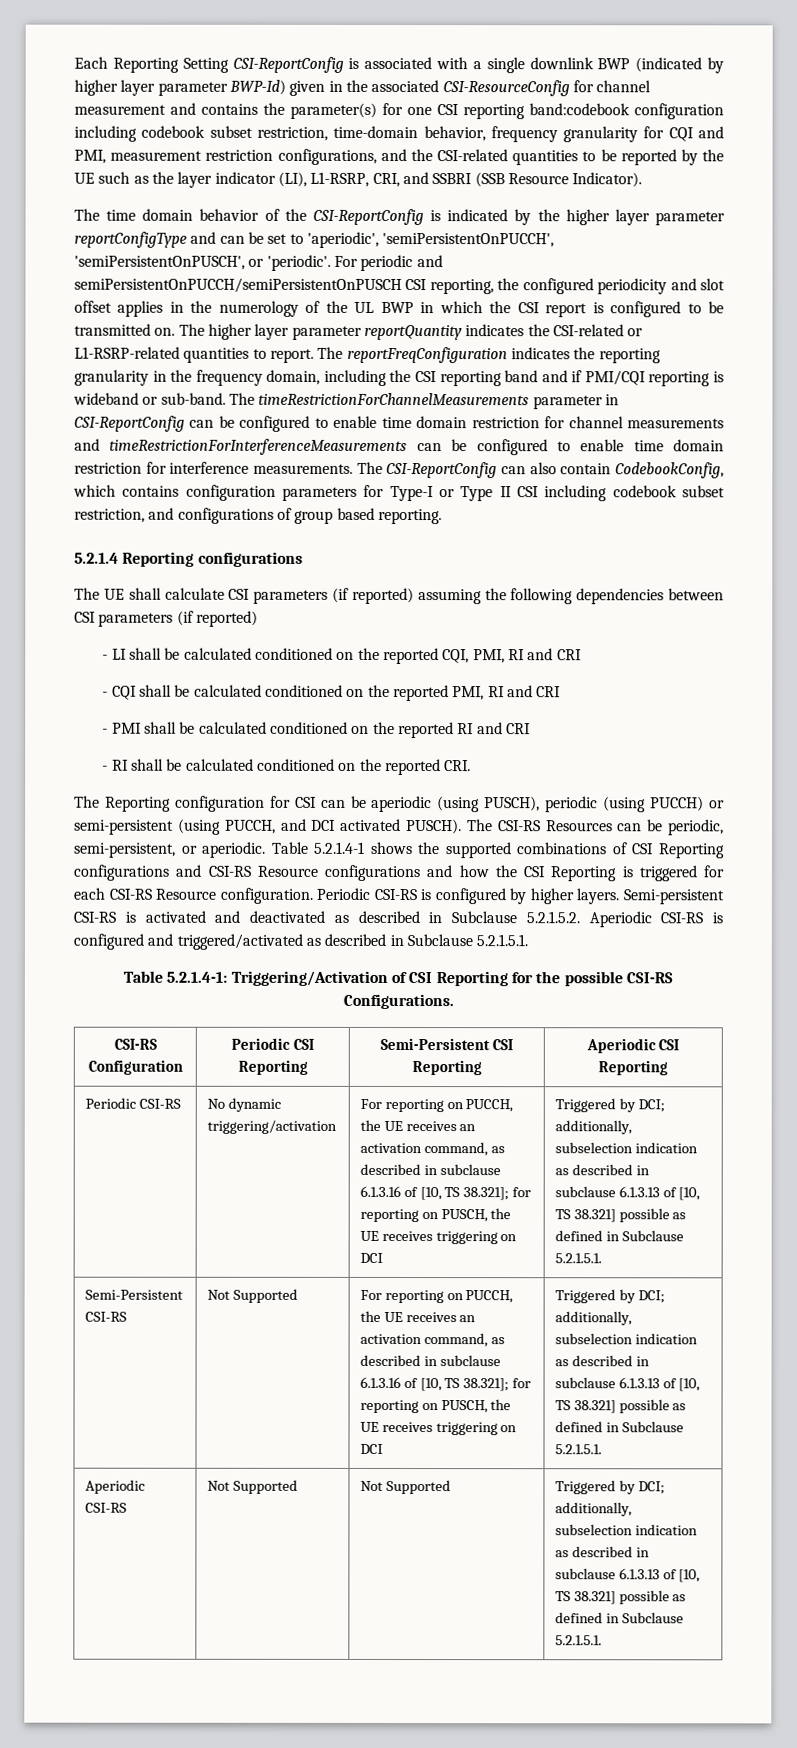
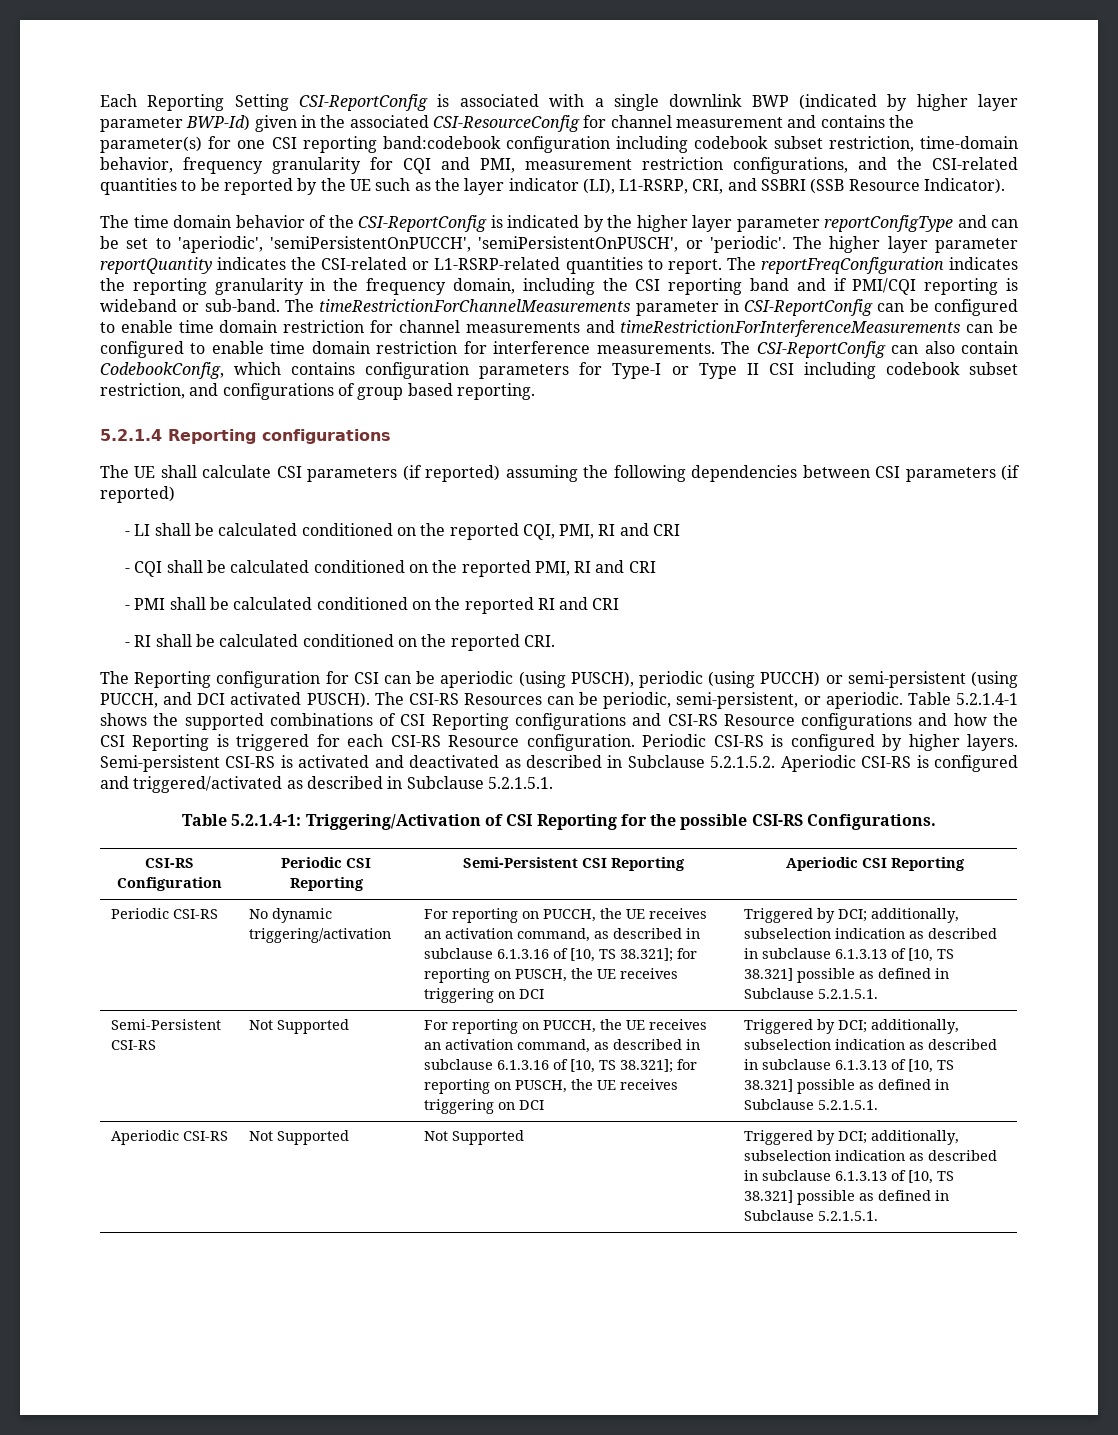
- For periodic and semiPersistentOnPUCCH/semiPersistentOnPUSCH CSI reporting, the configured periodicity and slot offset applies in the numerology of the UL BWP in which the CSI report is configured to be transmitted on.

